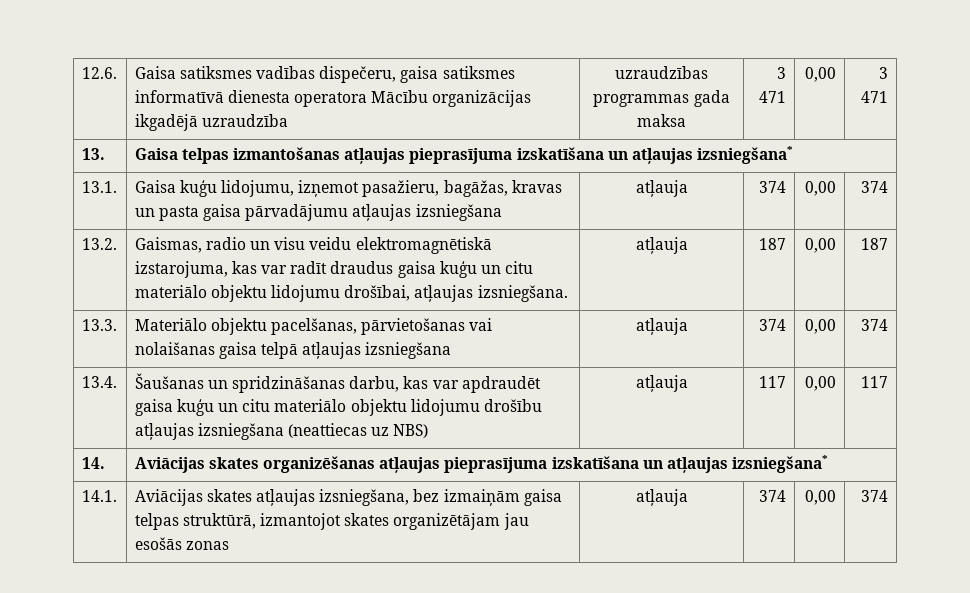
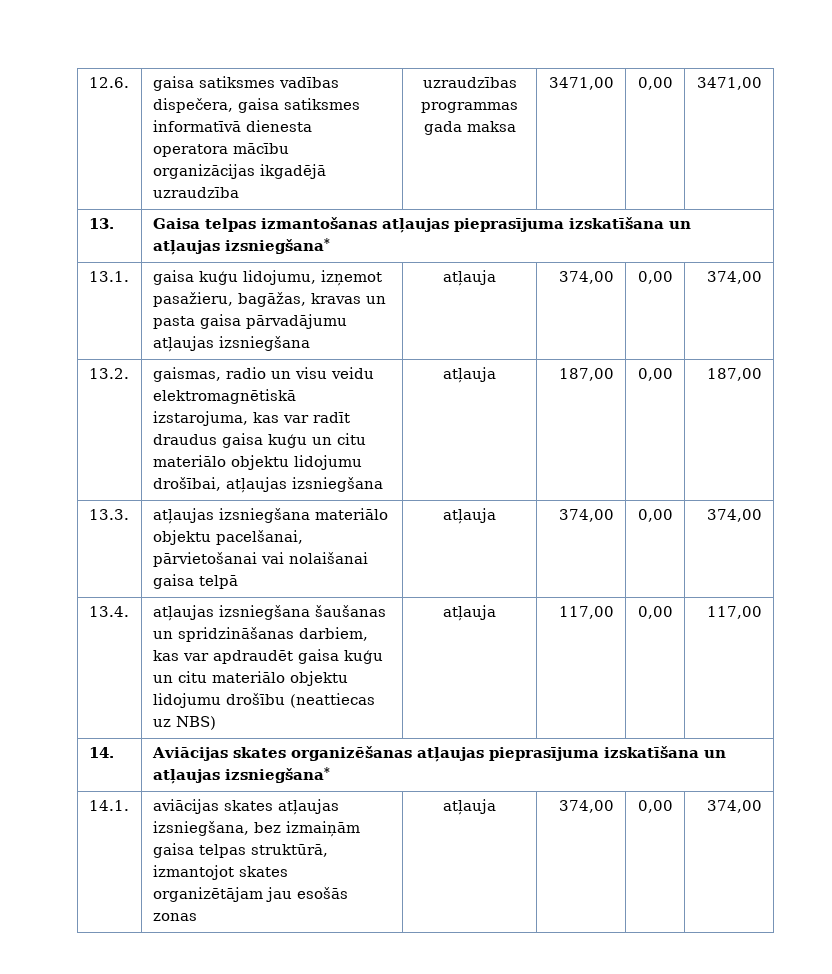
- 12.6. | Gaisa satiksmes vadības dispečeru, gaisa satiksmes informatīvā dienesta operatora Mācību organizācijas ikgadējā uzraudzība | uzraudzības programmas gada maksa | 3 471 | 0,00 | 3 471
+ 12.6. | gaisa satiksmes vadības dispečera, gaisa satiksmes informatīvā dienesta operatora mācību organizācijas ikgadējā uzraudzība | uzraudzības programmas gada maksa | 3471,00 | 0,00 | 3471,00
- 13.1. | Gaisa kuģu lidojumu, izņemot pasažieru, bagāžas, kravas un pasta gaisa pārvadājumu atļaujas izsniegšana | atļauja | 374 | 0,00 | 374
+ 13.1. | gaisa kuģu lidojumu, izņemot pasažieru, bagāžas, kravas un pasta gaisa pārvadājumu atļaujas izsniegšana | atļauja | 374,00 | 0,00 | 374,00
- 13.2. | Gaismas, radio un visu veidu elektromagnētiskā izstarojuma, kas var radīt draudus gaisa kuģu un citu materiālo objektu lidojumu drošībai, atļaujas izsniegšana. | atļauja | 187 | 0,00 | 187
- 13.3. | Materiālo objektu pacelšanas, pārvietošanas vai nolaišanas gaisa telpā atļaujas izsniegšana | atļauja | 374 | 0,00 | 374
- 13.4. | Šaušanas un spridzināšanas darbu, kas var apdraudēt gaisa kuģu un citu materiālo objektu lidojumu drošību atļaujas izsniegšana (neattiecas uz NBS) | atļauja | 117 | 0,00 | 117
+ 13.2. | gaismas, radio un visu veidu elektromagnētiskā izstarojuma, kas var radīt draudus gaisa kuģu un citu materiālo objektu lidojumu drošībai, atļaujas izsniegšana | atļauja | 187,00 | 0,00 | 187,00
+ 13.3. | atļaujas izsniegšana materiālo objektu pacelšanai, pārvietošanai vai nolaišanai gaisa telpā | atļauja | 374,00 | 0,00 | 374,00
+ 13.4. | atļaujas izsniegšana šaušanas un spridzināšanas darbiem, kas var apdraudēt gaisa kuģu un citu materiālo objektu lidojumu drošību (neattiecas uz NBS) | atļauja | 117,00 | 0,00 | 117,00
- 14.1. | Aviācijas skates atļaujas izsniegšana, bez izmaiņām gaisa telpas struktūrā, izmantojot skates organizētājam jau esošās zonas | atļauja | 374 | 0,00 | 374
+ 14.1. | aviācijas skates atļaujas izsniegšana, bez izmaiņām gaisa telpas struktūrā, izmantojot skates organizētājam jau esošās zonas | atļauja | 374,00 | 0,00 | 374,00

